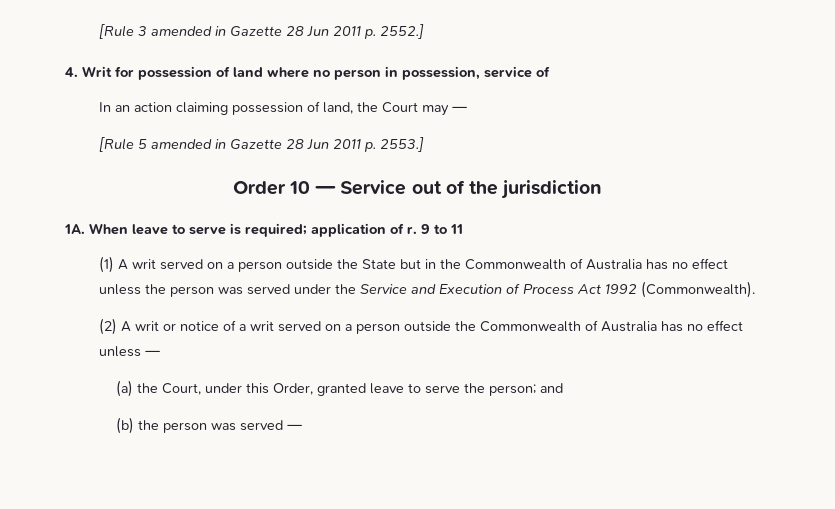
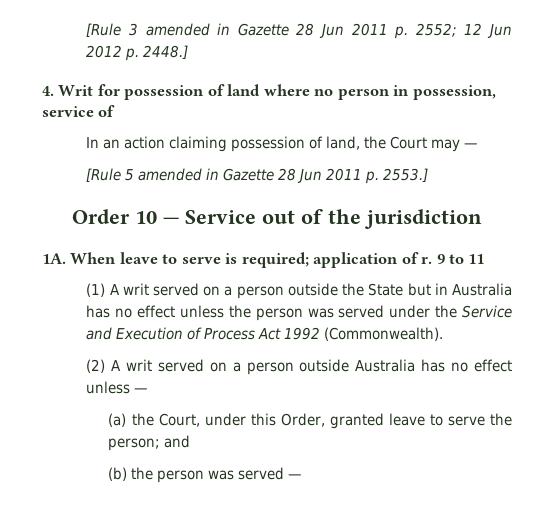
- [Rule 3 amended in Gazette 28 Jun 2011 p. 2552.]
+ [Rule 3 amended in Gazette 28 Jun 2011 p. 2552; 12 Jun 2012 p. 2448.]
- (1) A writ served on a person outside the State but in the Commonwealth of Australia has no effect unless the person was served under the Service and Execution of Process Act 1992 (Commonwealth).
+ (1) A writ served on a person outside the State but in Australia has no effect unless the person was served under the Service and Execution of Process Act 1992 (Commonwealth).
- (2) A writ or notice of a writ served on a person outside the Commonwealth of Australia has no effect unless —
+ (2) A writ served on a person outside Australia has no effect unless —

